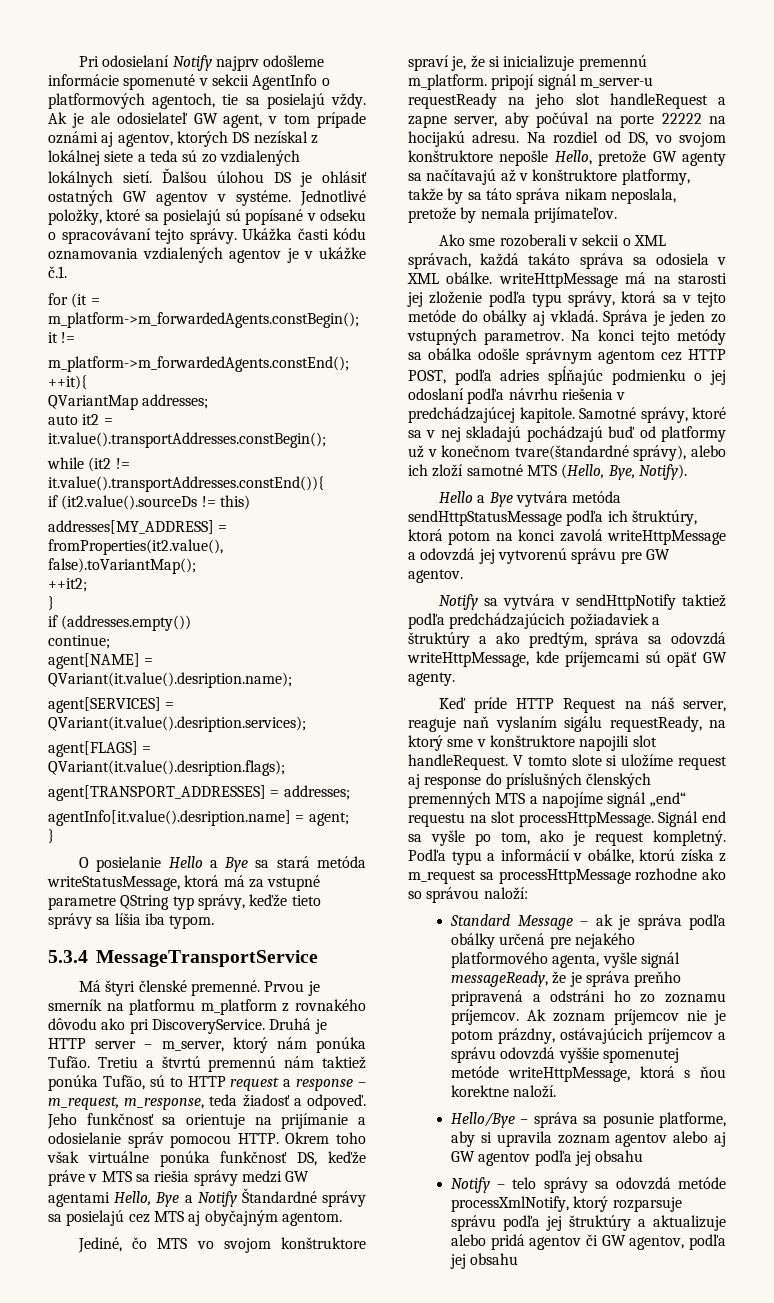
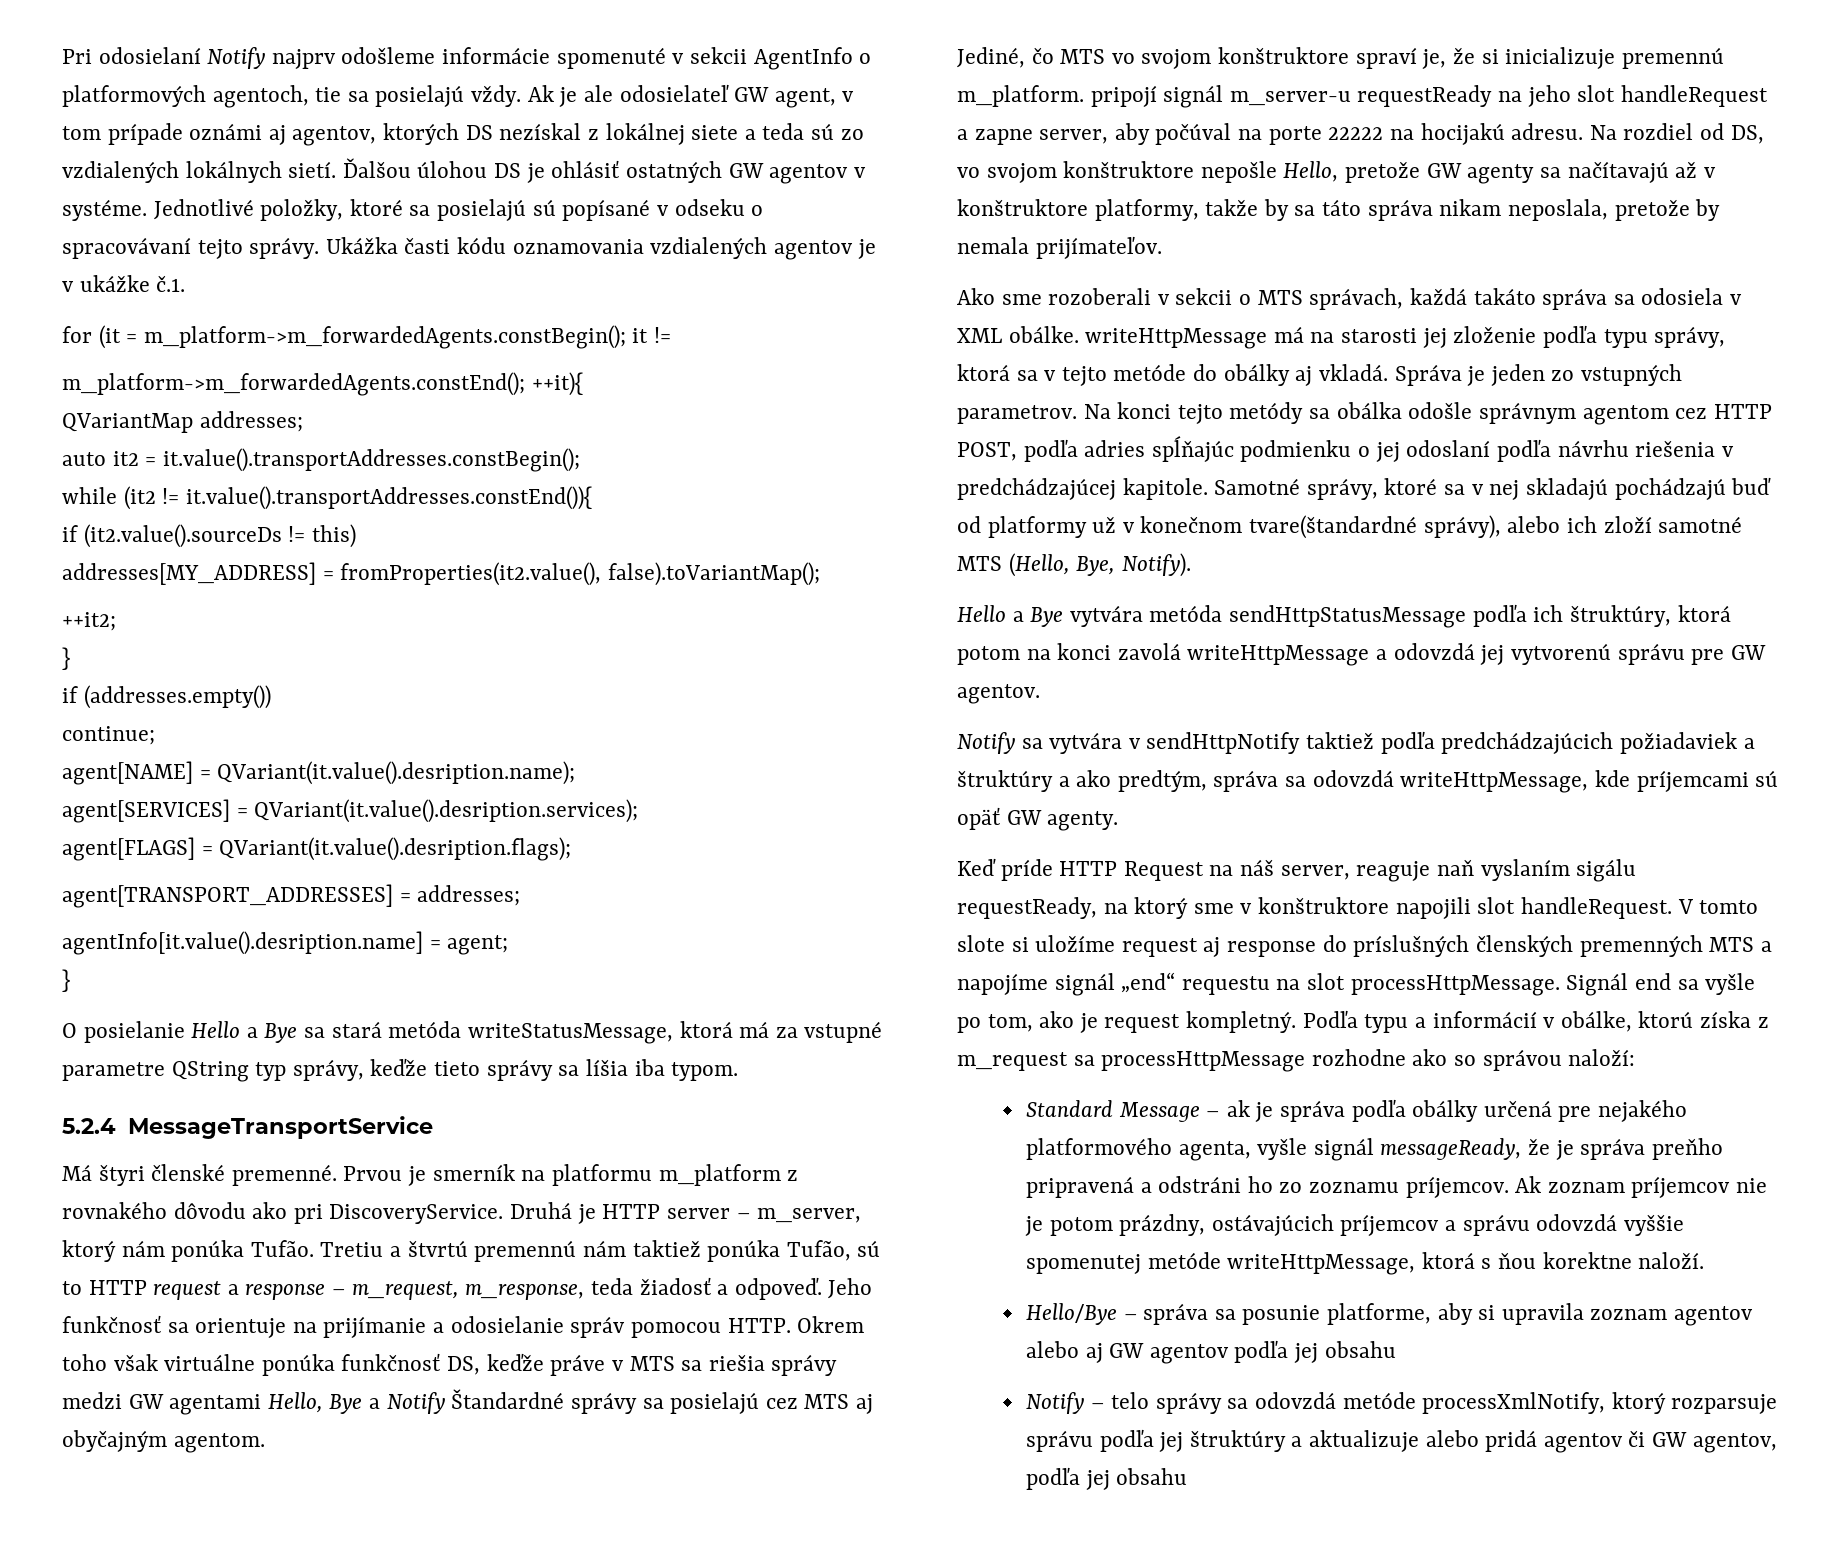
- 5.3.4 MessageTransportService
+ 5.2.4 MessageTransportService
- Ako sme rozoberali v sekcii o XML správach, každá takáto správa sa odosiela v XML obálke. writeHttpMessage má na starosti jej zloženie podľa typu správy, ktorá sa v tejto metóde do obálky aj vkladá.
+ Ako sme rozoberali v sekcii o MTS správach, každá takáto správa sa odosiela v XML obálke. writeHttpMessage má na starosti jej zloženie podľa typu správy, ktorá sa v tejto metóde do obálky aj vkladá.

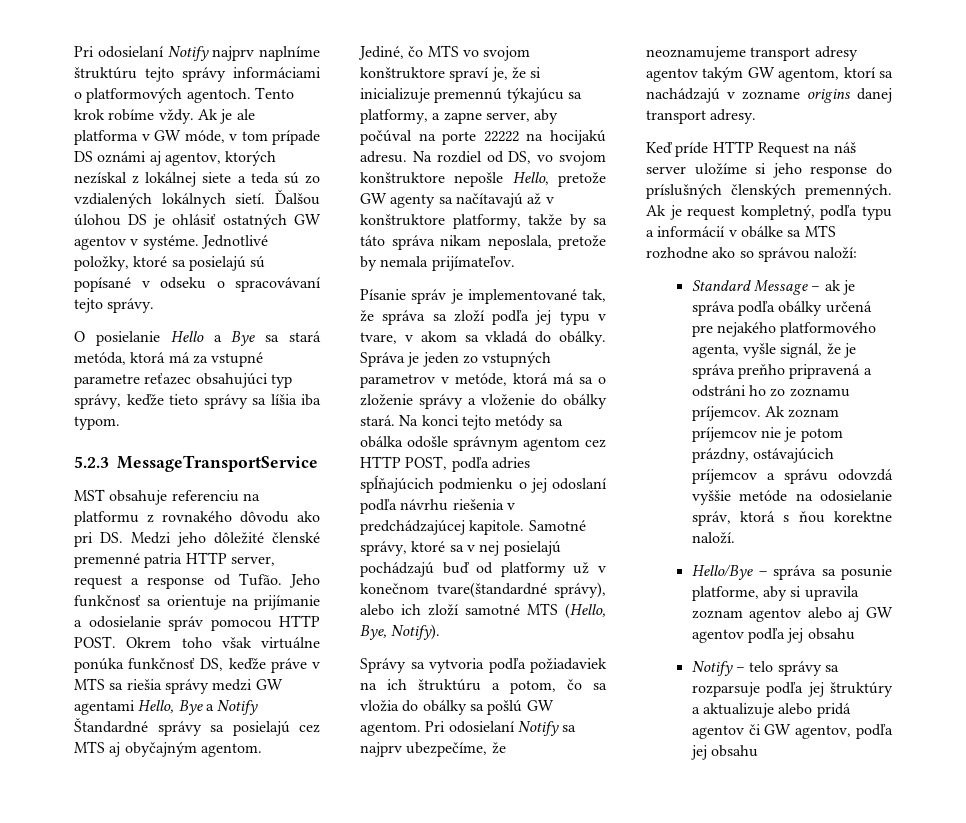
- Pri odosielaní Notify najprv odošleme informácie spomenuté v sekcii AgentInfo o platformových agentoch, tie sa posielajú vždy. Ak je ale odosielateľ GW agent, v tom prípade oznámi aj agentov, ktorých DS nezískal z lokálnej siete a teda sú zo vzdialených lokálnych sietí.
+ Pri odosielaní Notify najprv naplníme štruktúru tejto správy informáciami o platformových agentoch. Tento krok robíme vždy. Ak je ale platforma v GW móde, v tom prípade DS oznámi aj agentov, ktorých nezískal z lokálnej siete a teda sú zo vzdialených lokálnych sietí.
- Ukážka časti kódu oznamovania vzdialených agentov je v ukážke č.1.
- for (it = m_platform->m_forwardedAgents.constBegin(); it !=
- m_platform->m_forwardedAgents.constEnd(); ++it){
- QVariantMap addresses;
- auto it2 = it.value().transportAddresses.constBegin();
- while (it2 != it.value().transportAddresses.constEnd()){
- if (it2.value().sourceDs != this)
- addresses[MY_ADDRESS] = fromProperties(it2.value(), false).toVariantMap();
- ++it2;
- }
- if (addresses.empty())
- continue;
- agent[NAME] = QVariant(it.value().desription.name);
- agent[SERVICES] = QVariant(it.value().desription.services);
- agent[FLAGS] = QVariant(it.value().desription.flags);
- agent[TRANSPORT_ADDRESSES] = addresses;
- agentInfo[it.value().desription.name] = agent;
- }
- O posielanie Hello a Bye sa stará metóda writeStatusMessage, ktorá má za vstupné parametre QString typ správy, keďže tieto správy sa líšia iba typom.
+ O posielanie Hello a Bye sa stará metóda, ktorá má za vstupné parametre reťazec obsahujúci typ správy, keďže tieto správy sa líšia iba typom.
- 5.2.4 MessageTransportService
+ 5.2.3 MessageTransportService
- Má štyri členské premenné. Prvou je smerník na platformu m_platform z rovnakého dôvodu ako pri DiscoveryService. Druhá je HTTP server – m_server, ktorý nám ponúka Tufão. Tretiu a štvrtú premennú nám taktiež ponúka Tufão, sú to HTTP request a response – m_request, m_response, teda žiadosť a odpoveď.
+ MST obsahuje referenciu na platformu z rovnakého dôvodu ako pri DS. Medzi jeho dôležité členské premenné patria HTTP server, request a response od Tufão.
- Jeho funkčnosť sa orientuje na prijímanie a odosielanie správ pomocou HTTP.
+ Jeho funkčnosť sa orientuje na prijímanie a odosielanie správ pomocou HTTP POST.
- Jediné, čo MTS vo svojom konštruktore spraví je, že si inicializuje premennú m_platform. pripojí signál m_server-u requestReady na jeho slot handleRequest a zapne server, aby počúval na porte 22222 na hocijakú adresu.
+ Jediné, čo MTS vo svojom konštruktore spraví je, že si inicializuje premennú týkajúcu sa platformy, a zapne server, aby počúval na porte 22222 na hocijakú adresu.
- Ako sme rozoberali v sekcii o MTS správach, každá takáto správa sa odosiela v XML obálke. writeHttpMessage má na starosti jej zloženie podľa typu správy, ktorá sa v tejto metóde do obálky aj vkladá.
+ Písanie správ je implementované tak, že správa sa zloží podľa jej typu v tvare, v akom sa vkladá do obálky.
- Správa je jeden zo vstupných parametrov.
+ Správa je jeden zo vstupných parametrov v metóde, ktorá má sa o zloženie správy a vloženie do obálky stará.
- Na konci tejto metódy sa obálka odošle správnym agentom cez HTTP POST, podľa adries spĺňajúc podmienku o jej odoslaní podľa návrhu riešenia v predchádzajúcej kapitole.
+ Na konci tejto metódy sa obálka odošle správnym agentom cez HTTP POST, podľa adries spĺňajúcich podmienku o jej odoslaní podľa návrhu riešenia v predchádzajúcej kapitole.
- Samotné správy, ktoré sa v nej skladajú pochádzajú buď od platformy už v konečnom tvare(štandardné správy), alebo ich zloží samotné MTS (Hello, Bye, Notify).
+ Samotné správy, ktoré sa v nej posielajú pochádzajú buď od platformy už v konečnom tvare(štandardné správy), alebo ich zloží samotné MTS (Hello, Bye, Notify).
- Hello a Bye vytvára metóda sendHttpStatusMessage podľa ich štruktúry, ktorá potom na konci zavolá writeHttpMessage a odovzdá jej vytvorenú správu pre GW agentov.
- Notify sa vytvára v sendHttpNotify taktiež podľa predchádzajúcich požiadaviek a štruktúry a ako predtým, správa sa odovzdá writeHttpMessage, kde príjemcami sú opäť GW agenty.
+ Správy sa vytvoria podľa požiadaviek na ich štruktúru a potom, čo sa vložia do obálky sa pošlú GW agentom. Pri odosielaní Notify sa najprv ubezpečíme, že neoznamujeme transport adresy agentov takým GW agentom, ktorí sa nachádzajú v zozname origins danej transport adresy.
- Keď príde HTTP Request na náš server, reaguje naň vyslaním sigálu requestReady, na ktorý sme v konštruktore napojili slot handleRequest. V tomto slote si uložíme request aj response do príslušných členských premenných MTS a napojíme signál „end“ requestu na slot processHttpMessage. Signál end sa vyšle po tom, ako je request kompletný. Podľa typu a informácií v obálke, ktorú získa z m_request sa processHttpMessage rozhodne ako so správou naloží:
+ Keď príde HTTP Request na náš server uložíme si jeho response do príslušných členských premenných. Ak je request kompletný, podľa typu a informácií v obálke sa MTS rozhodne ako so správou naloží:
- Standard Message – ak je správa podľa obálky určená pre nejakého platformového agenta, vyšle signál messageReady, že je správa preňho pripravená a odstráni ho zo zoznamu príjemcov.
+ Standard Message – ak je správa podľa obálky určená pre nejakého platformového agenta, vyšle signál, že je správa preňho pripravená a odstráni ho zo zoznamu príjemcov.
- Ak zoznam príjemcov nie je potom prázdny, ostávajúcich príjemcov a správu odovzdá vyššie spomenutej metóde writeHttpMessage, ktorá s ňou korektne naloží.
+ Ak zoznam príjemcov nie je potom prázdny, ostávajúcich príjemcov a správu odovzdá vyššie metóde na odosielanie správ, ktorá s ňou korektne naloží.
- Notify – telo správy sa odovzdá metóde processXmlNotify, ktorý rozparsuje správu podľa jej štruktúry a aktualizuje alebo pridá agentov či GW agentov, podľa jej obsahu
+ Notify – telo správy sa rozparsuje podľa jej štruktúry a aktualizuje alebo pridá agentov či GW agentov, podľa jej obsahu

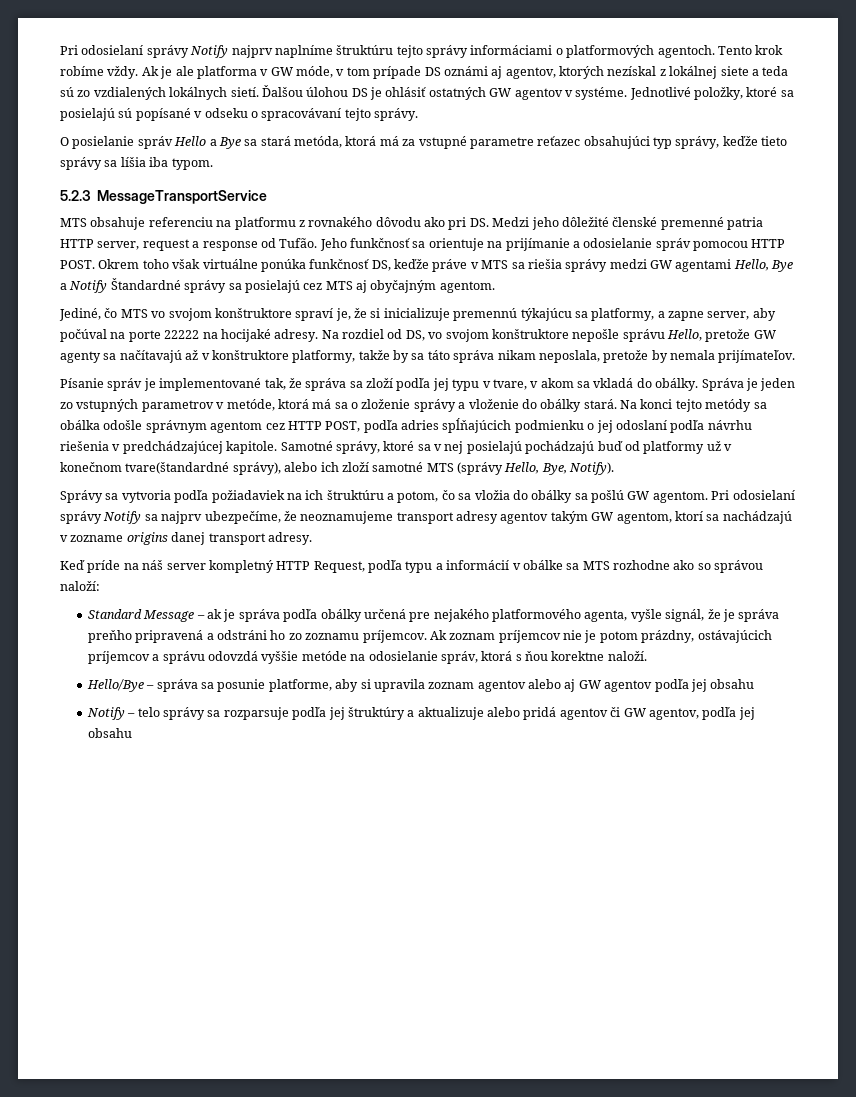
- Pri odosielaní Notify najprv naplníme štruktúru tejto správy informáciami o platformových agentoch.
+ Pri odosielaní správy Notify najprv naplníme štruktúru tejto správy informáciami o platformových agentoch.
- O posielanie Hello a Bye sa stará metóda, ktorá má za vstupné parametre reťazec obsahujúci typ správy, keďže tieto správy sa líšia iba typom.
+ O posielanie správ Hello a Bye sa stará metóda, ktorá má za vstupné parametre reťazec obsahujúci typ správy, keďže tieto správy sa líšia iba typom.
- MST obsahuje referenciu na platformu z rovnakého dôvodu ako pri DS. Medzi jeho dôležité členské premenné patria HTTP server, request a response od Tufão.
+ MTS obsahuje referenciu na platformu z rovnakého dôvodu ako pri DS. Medzi jeho dôležité členské premenné patria HTTP server, request a response od Tufão.
- Jediné, čo MTS vo svojom konštruktore spraví je, že si inicializuje premennú týkajúcu sa platformy, a zapne server, aby počúval na porte 22222 na hocijakú adresu.
+ Jediné, čo MTS vo svojom konštruktore spraví je, že si inicializuje premennú týkajúcu sa platformy, a zapne server, aby počúval na porte 22222 na hocijaké adresy.
- Na rozdiel od DS, vo svojom konštruktore nepošle Hello, pretože GW agenty sa načítavajú až v konštruktore platformy, takže by sa táto správa nikam neposlala, pretože by nemala prijímateľov.
+ Na rozdiel od DS, vo svojom konštruktore nepošle správu Hello, pretože GW agenty sa načítavajú až v konštruktore platformy, takže by sa táto správa nikam neposlala, pretože by nemala prijímateľov.
- Samotné správy, ktoré sa v nej posielajú pochádzajú buď od platformy už v konečnom tvare(štandardné správy), alebo ich zloží samotné MTS (Hello, Bye, Notify).
+ Samotné správy, ktoré sa v nej posielajú pochádzajú buď od platformy už v konečnom tvare(štandardné správy), alebo ich zloží samotné MTS (správy Hello, Bye, Notify).
- Pri odosielaní Notify sa najprv ubezpečíme, že neoznamujeme transport adresy agentov takým GW agentom, ktorí sa nachádzajú v zozname origins danej transport adresy.
+ Pri odosielaní správy Notify sa najprv ubezpečíme, že neoznamujeme transport adresy agentov takým GW agentom, ktorí sa nachádzajú v zozname origins danej transport adresy.
- Keď príde HTTP Request na náš server uložíme si jeho response do príslušných členských premenných. Ak je request kompletný, podľa typu a informácií v obálke sa MTS rozhodne ako so správou naloží:
+ Keď príde na náš server kompletný HTTP Request, podľa typu a informácií v obálke sa MTS rozhodne ako so správou naloží:

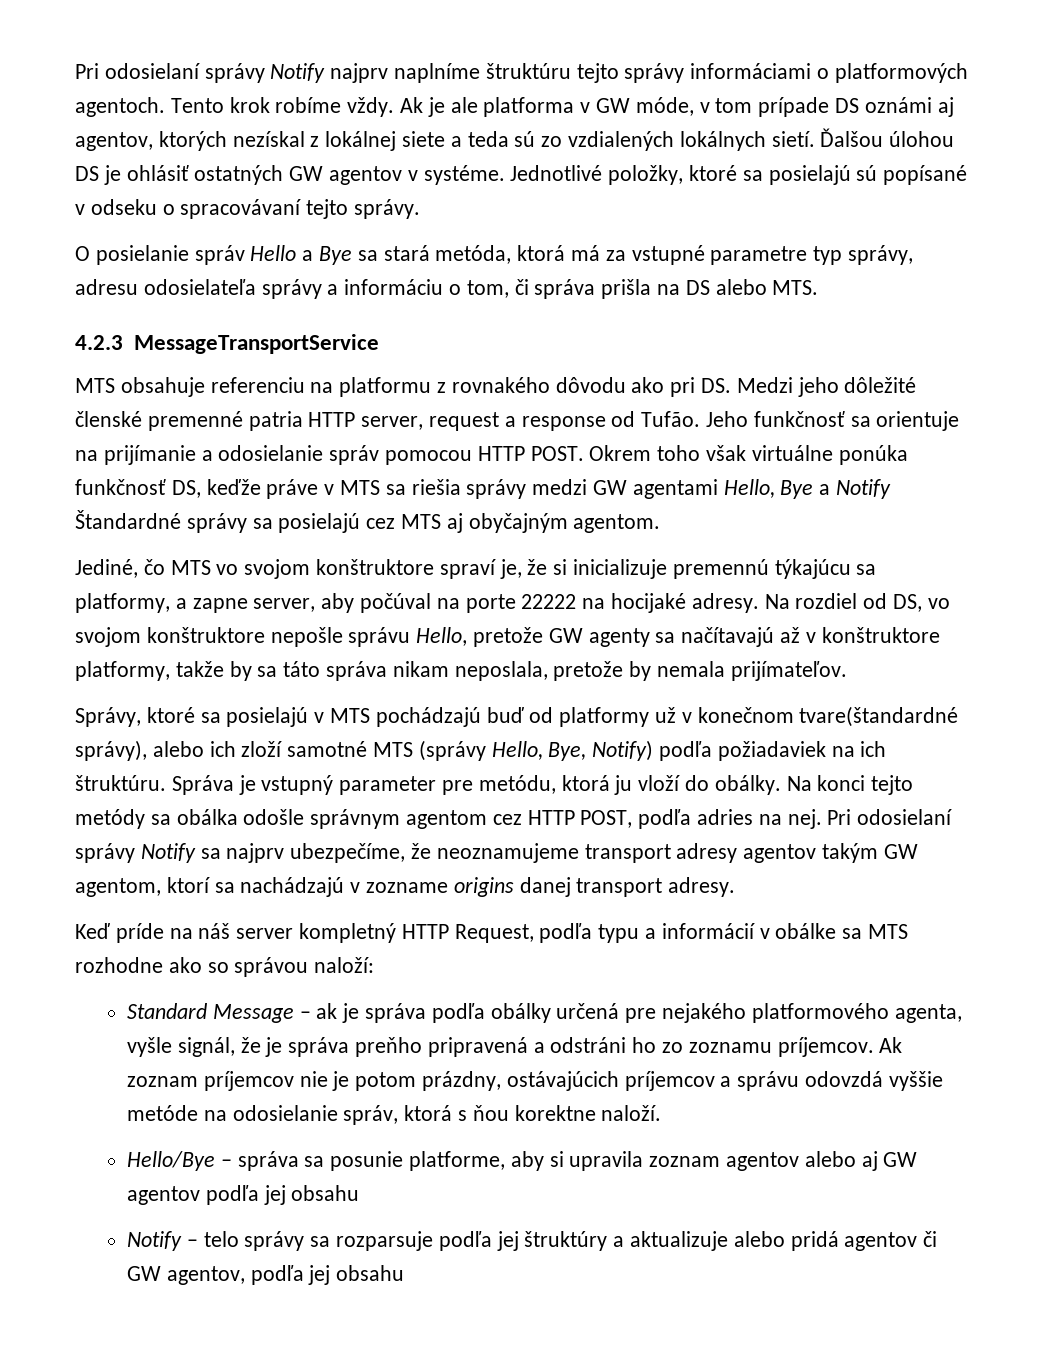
- O posielanie správ Hello a Bye sa stará metóda, ktorá má za vstupné parametre reťazec obsahujúci typ správy, keďže tieto správy sa líšia iba typom.
- 5.2.3 MessageTransportService
+ O posielanie správ Hello a Bye sa stará metóda, ktorá má za vstupné parametre typ správy, adresu odosielateľa správy a informáciu o tom, či správa prišla na DS alebo MTS.
+ 4.2.3 MessageTransportService
- Písanie správ je implementované tak, že správa sa zloží podľa jej typu v tvare, v akom sa vkladá do obálky. Správa je jeden zo vstupných parametrov v metóde, ktorá má sa o zloženie správy a vloženie do obálky stará. Na konci tejto metódy sa obálka odošle správnym agentom cez HTTP POST, podľa adries spĺňajúcich podmienku o jej odoslaní podľa návrhu riešenia v predchádzajúcej kapitole. Samotné správy, ktoré sa v nej posielajú pochádzajú buď od platformy už v konečnom tvare(štandardné správy), alebo ich zloží samotné MTS (správy Hello, Bye, Notify).
- Správy sa vytvoria podľa požiadaviek na ich štruktúru a potom, čo sa vložia do obálky sa pošlú GW agentom.
+ Správy, ktoré sa posielajú v MTS pochádzajú buď od platformy už v konečnom tvare(štandardné správy), alebo ich zloží samotné MTS (správy Hello, Bye, Notify) podľa požiadaviek na ich štruktúru. Správa je vstupný parameter pre metódu, ktorá ju vloží do obálky. Na konci tejto metódy sa obálka odošle správnym agentom cez HTTP POST, podľa adries na nej.

